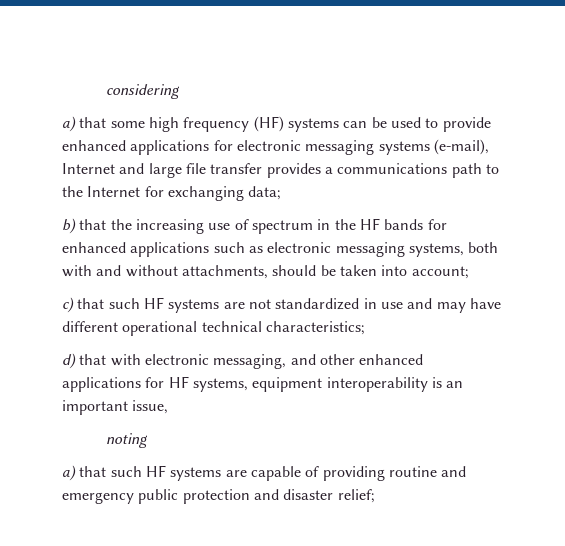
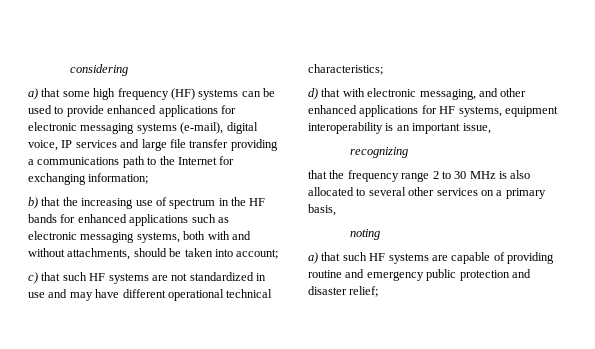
- a) that some high frequency (HF) systems can be used to provide enhanced applications for electronic messaging systems (e-mail), Internet and large file transfer provides a communications path to the Internet for exchanging data;
+ a) that some high frequency (HF) systems can be used to provide enhanced applications for electronic messaging systems (e-mail), digital voice, IP services and large file transfer providing a communications path to the Internet for exchanging information;
+ recognizing
+ that the frequency range 2 to 30 MHz is also allocated to several other services on a primary basis,

